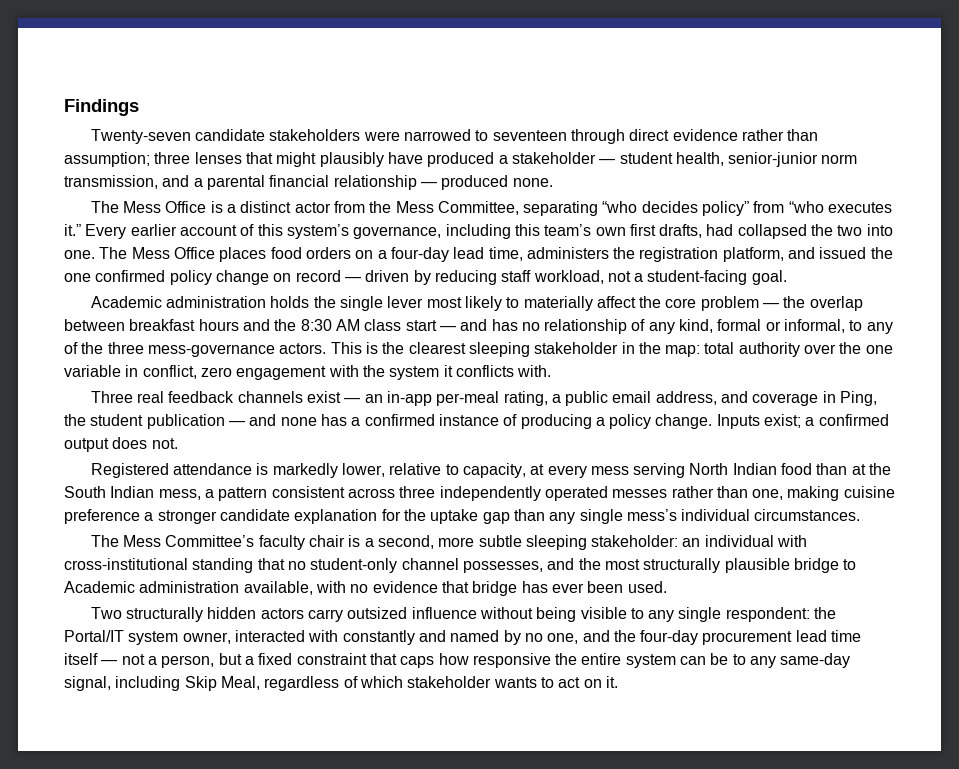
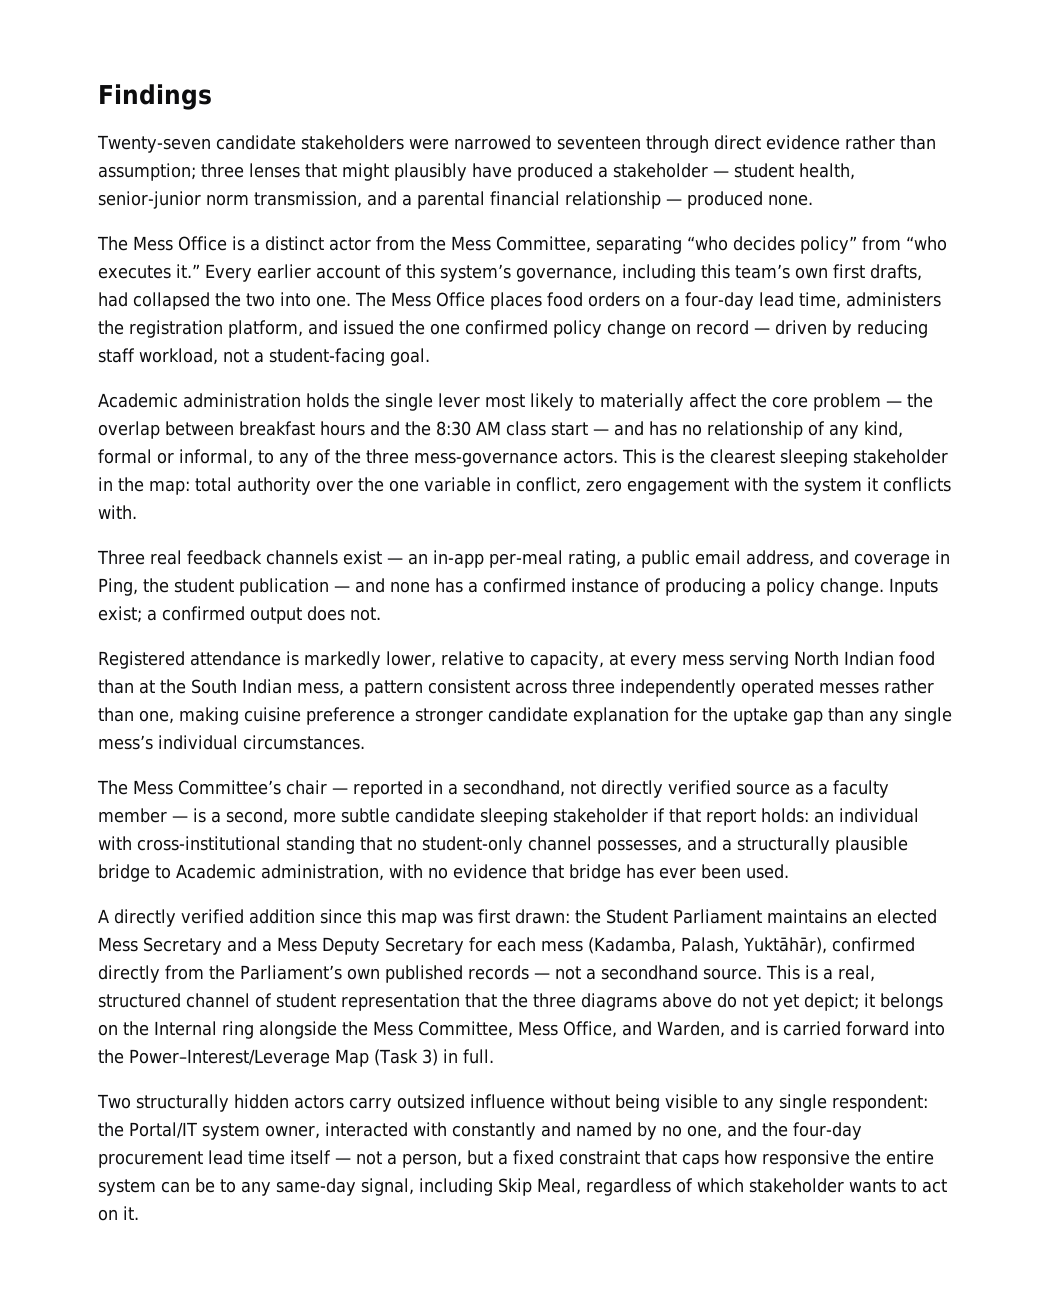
- The Mess Committee’s faculty chair is a second, more subtle sleeping stakeholder: an individual with cross-institutional standing that no student-only channel possesses, and the most structurally plausible bridge to Academic administration available, with no evidence that bridge has ever been used.
+ The Mess Committee’s chair — reported in a secondhand, not directly verified source as a faculty member — is a second, more subtle candidate sleeping stakeholder if that report holds: an individual with cross-institutional standing that no student-only channel possesses, and a structurally plausible bridge to Academic administration, with no evidence that bridge has ever been used.
+ A directly verified addition since this map was first drawn: the Student Parliament maintains an elected Mess Secretary and a Mess Deputy Secretary for each mess (Kadamba, Palash, Yuktāhār), confirmed directly from the Parliament’s own published records — not a secondhand source. This is a real, structured channel of student representation that the three diagrams above do not yet depict; it belongs on the Internal ring alongside the Mess Committee, Mess Office, and Warden, and is carried forward into the Power–Interest/Leverage Map (Task 3) in full.

